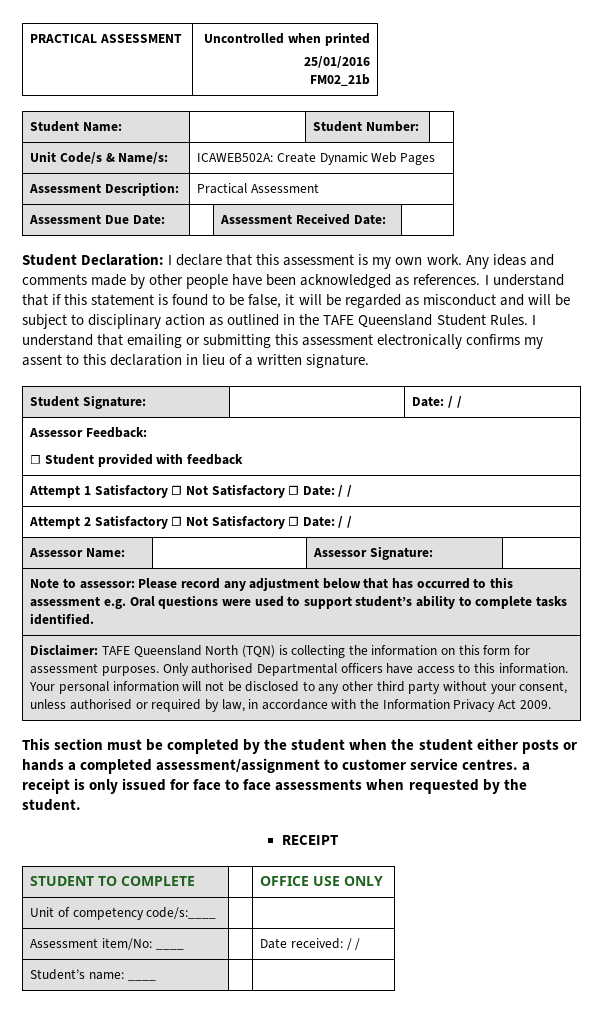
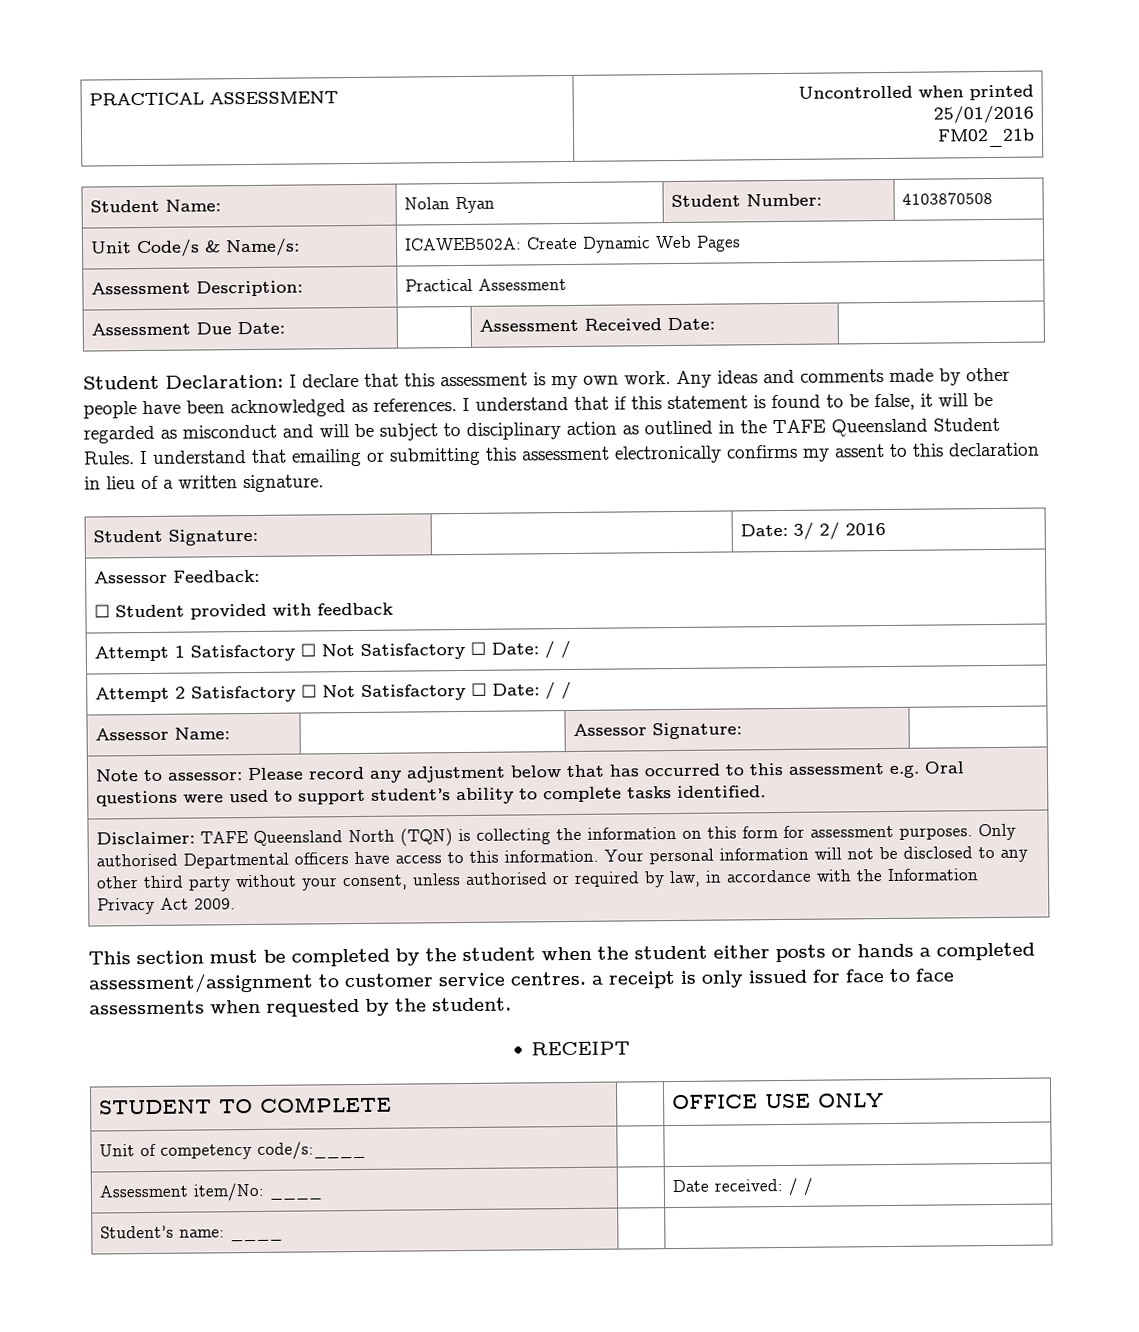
- Student Name: | | Student Number: |
+ Student Name: | Nolan Ryan | Student Number: | 4103870508
- Student Signature: | | Date: / /
+ Student Signature: | | Date: 3/ 2/ 2016

